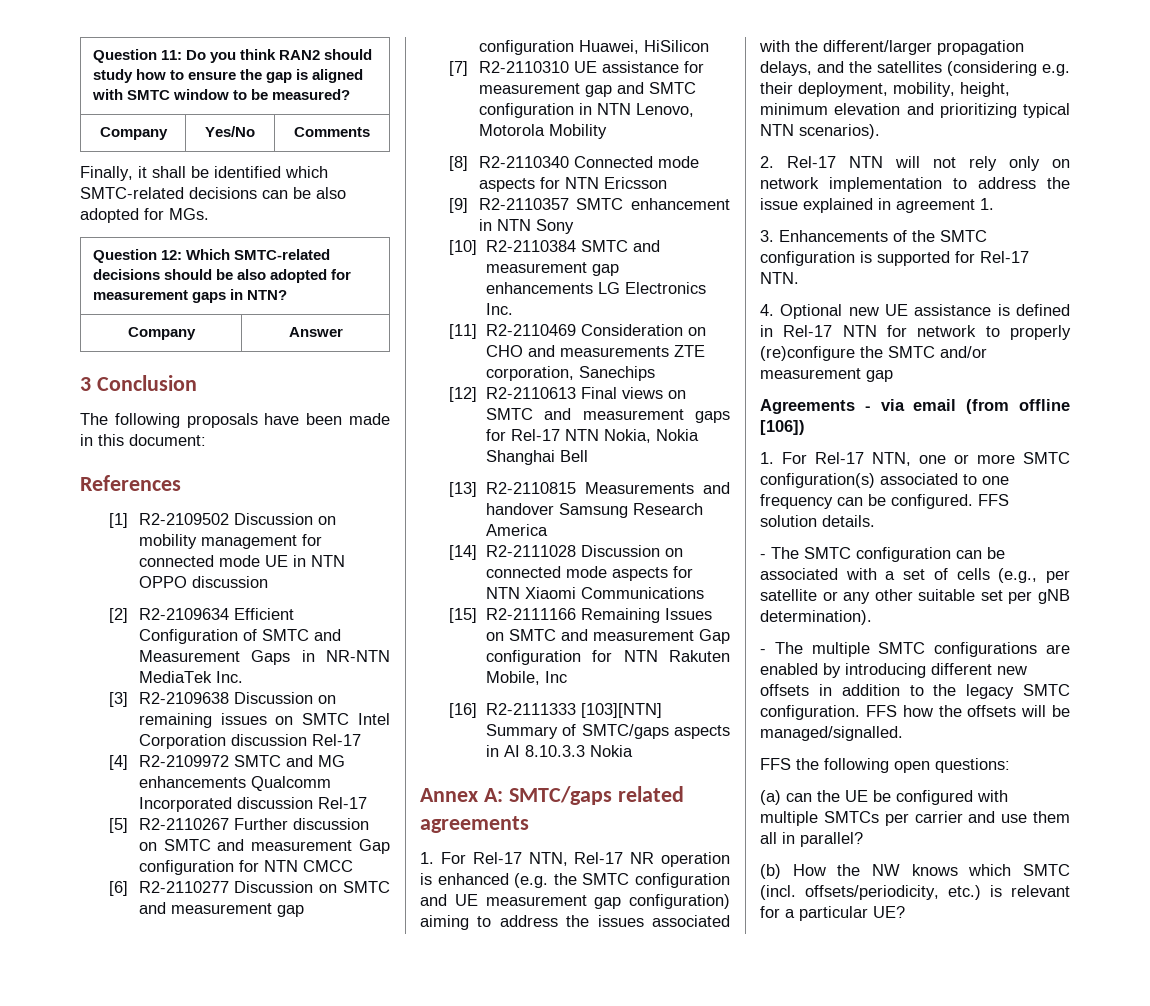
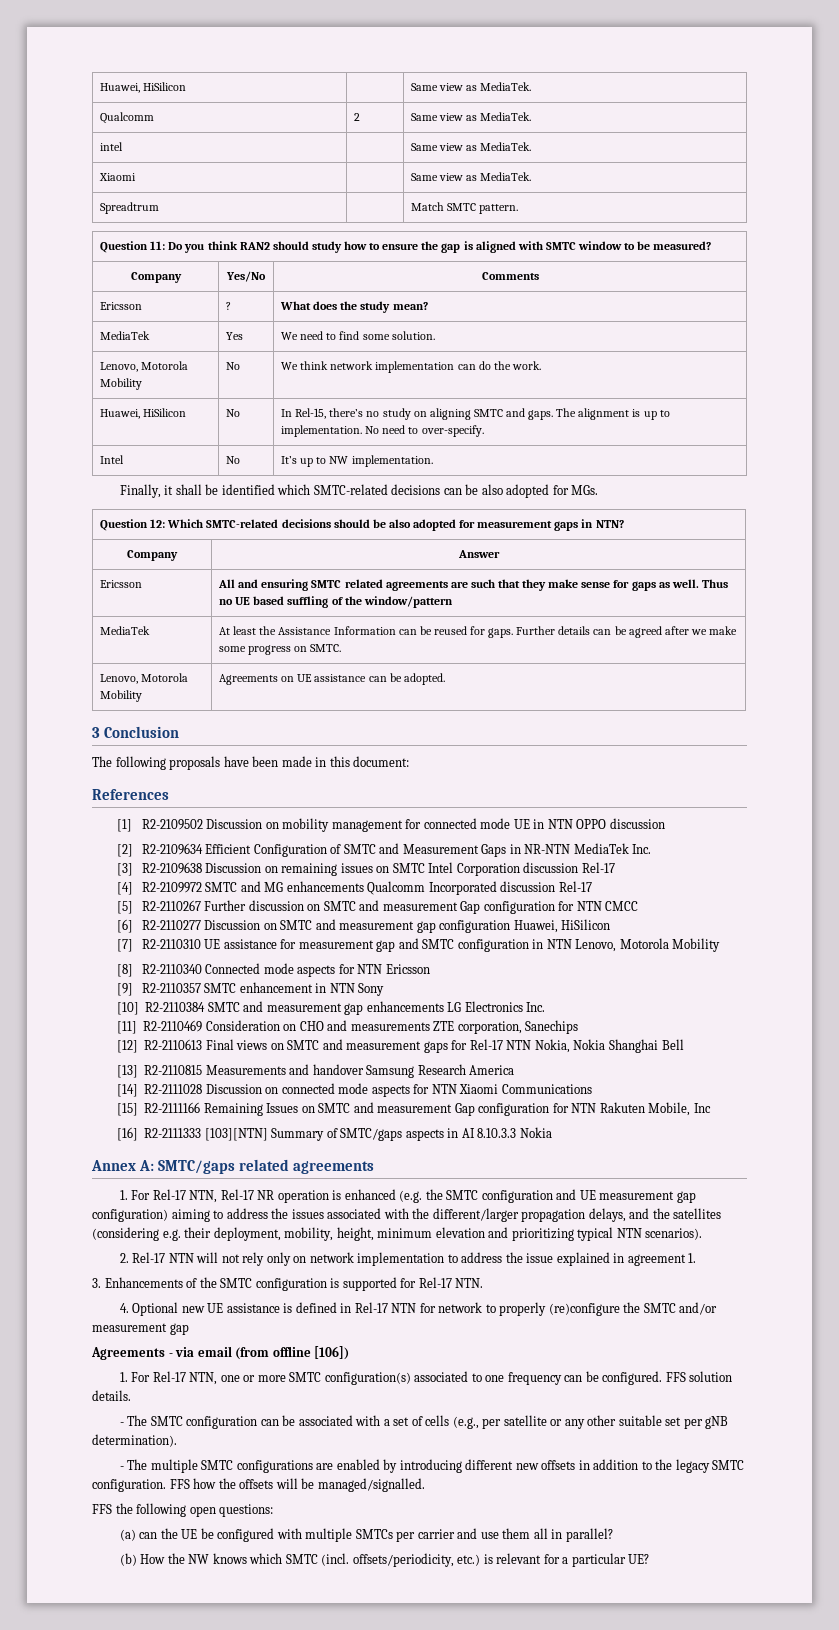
+ Huawei, HiSilicon | | Same view as MediaTek.
+ Qualcomm | 2 | Same view as MediaTek.
+ intel | | Same view as MediaTek.
+ Xiaomi | | Same view as MediaTek.
+ Spreadtrum | | Match SMTC pattern.
+ Ericsson | ? | What does the study mean?
+ MediaTek | Yes | We need to find some solution.
+ Lenovo, Motorola Mobility | No | We think network implementation can do the work.
+ Huawei, HiSilicon | No | In Rel-15, there’s no study on aligning SMTC and gaps. The alignment is up to implementation. No need to over-specify.
+ Intel | No | It’s up to NW implementation.
+ Ericsson | All and ensuring SMTC related agreements are such that they make sense for gaps as well. Thus no UE based suffling of the window/pattern
+ MediaTek | At least the Assistance Information can be reused for gaps. Further details can be agreed after we make some progress on SMTC.
+ Lenovo, Motorola Mobility | Agreements on UE assistance can be adopted.

